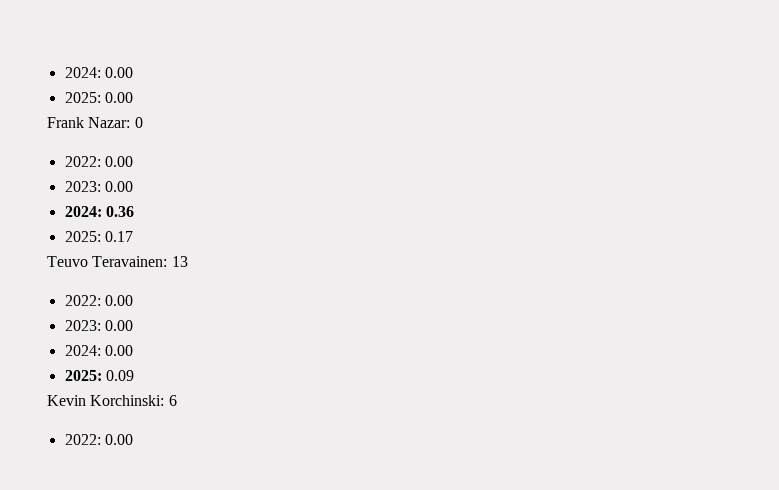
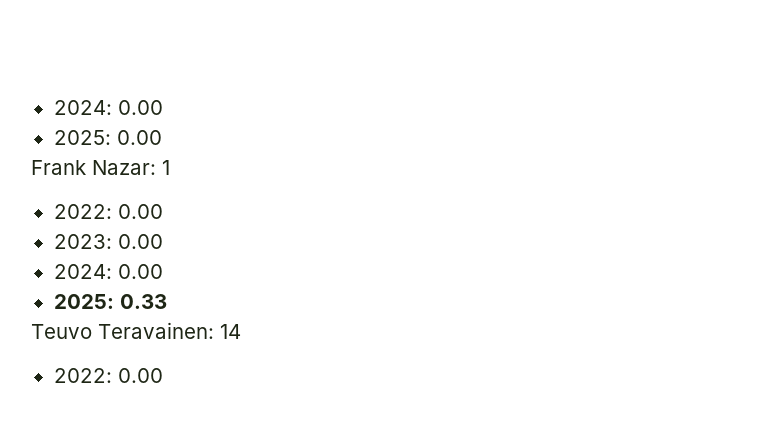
- Frank Nazar: 0
- 2022: 0.00
- 2023: 0.00
- 2024: 0.36
- 2025: 0.17
- Teuvo Teravainen: 13
+ Frank Nazar: 1
- 2025: 0.09
- Kevin Korchinski: 6
+ 2025: 0.33
+ Teuvo Teravainen: 14

